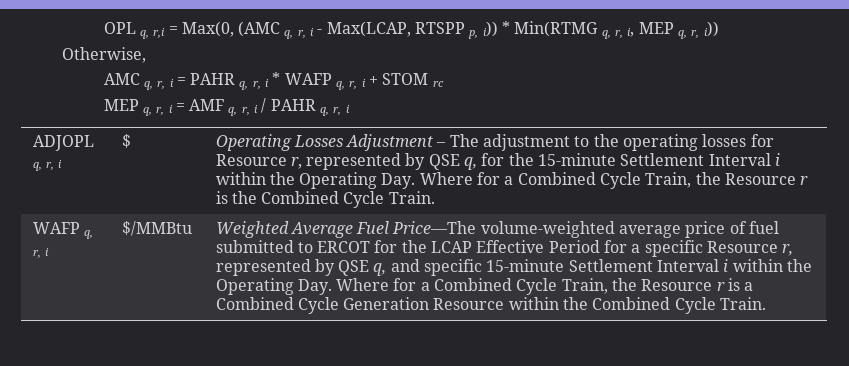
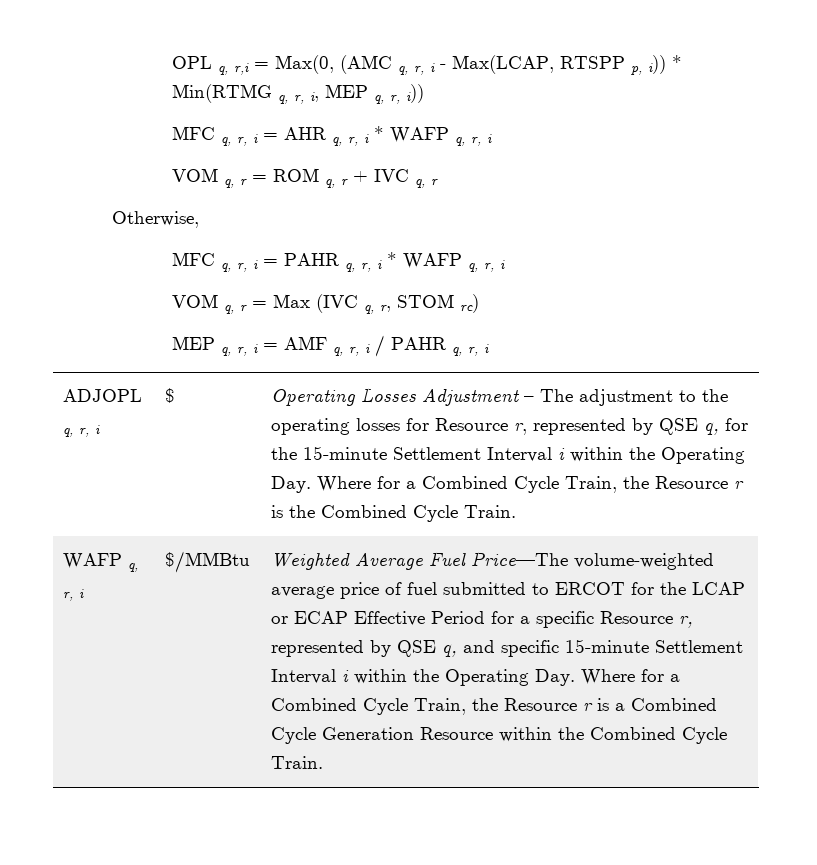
+ MFC q, r, i = AHR q, r, i * WAFP q, r, i
+ VOM q, r = ROM q, r + IVC q, r
- AMC q, r, i = PAHR q, r, i * WAFP q, r, i + STOM rc
+ MFC q, r, i = PAHR q, r, i * WAFP q, r, i
+ VOM q, r = Max (IVC q, r, STOM rc)
- Weighted Average Fuel Price—The volume-weighted average price of fuel submitted to ERCOT for the LCAP Effective Period for a specific Resource r, represented by QSE q, and specific 15-minute Settlement Interval i within the Operating Day. Where for a Combined Cycle Train, the Resource r is a Combined Cycle Generation Resource within the Combined Cycle Train.
+ Weighted Average Fuel Price—The volume-weighted average price of fuel submitted to ERCOT for the LCAP or ECAP Effective Period for a specific Resource r, represented by QSE q, and specific 15-minute Settlement Interval i within the Operating Day. Where for a Combined Cycle Train, the Resource r is a Combined Cycle Generation Resource within the Combined Cycle Train.

